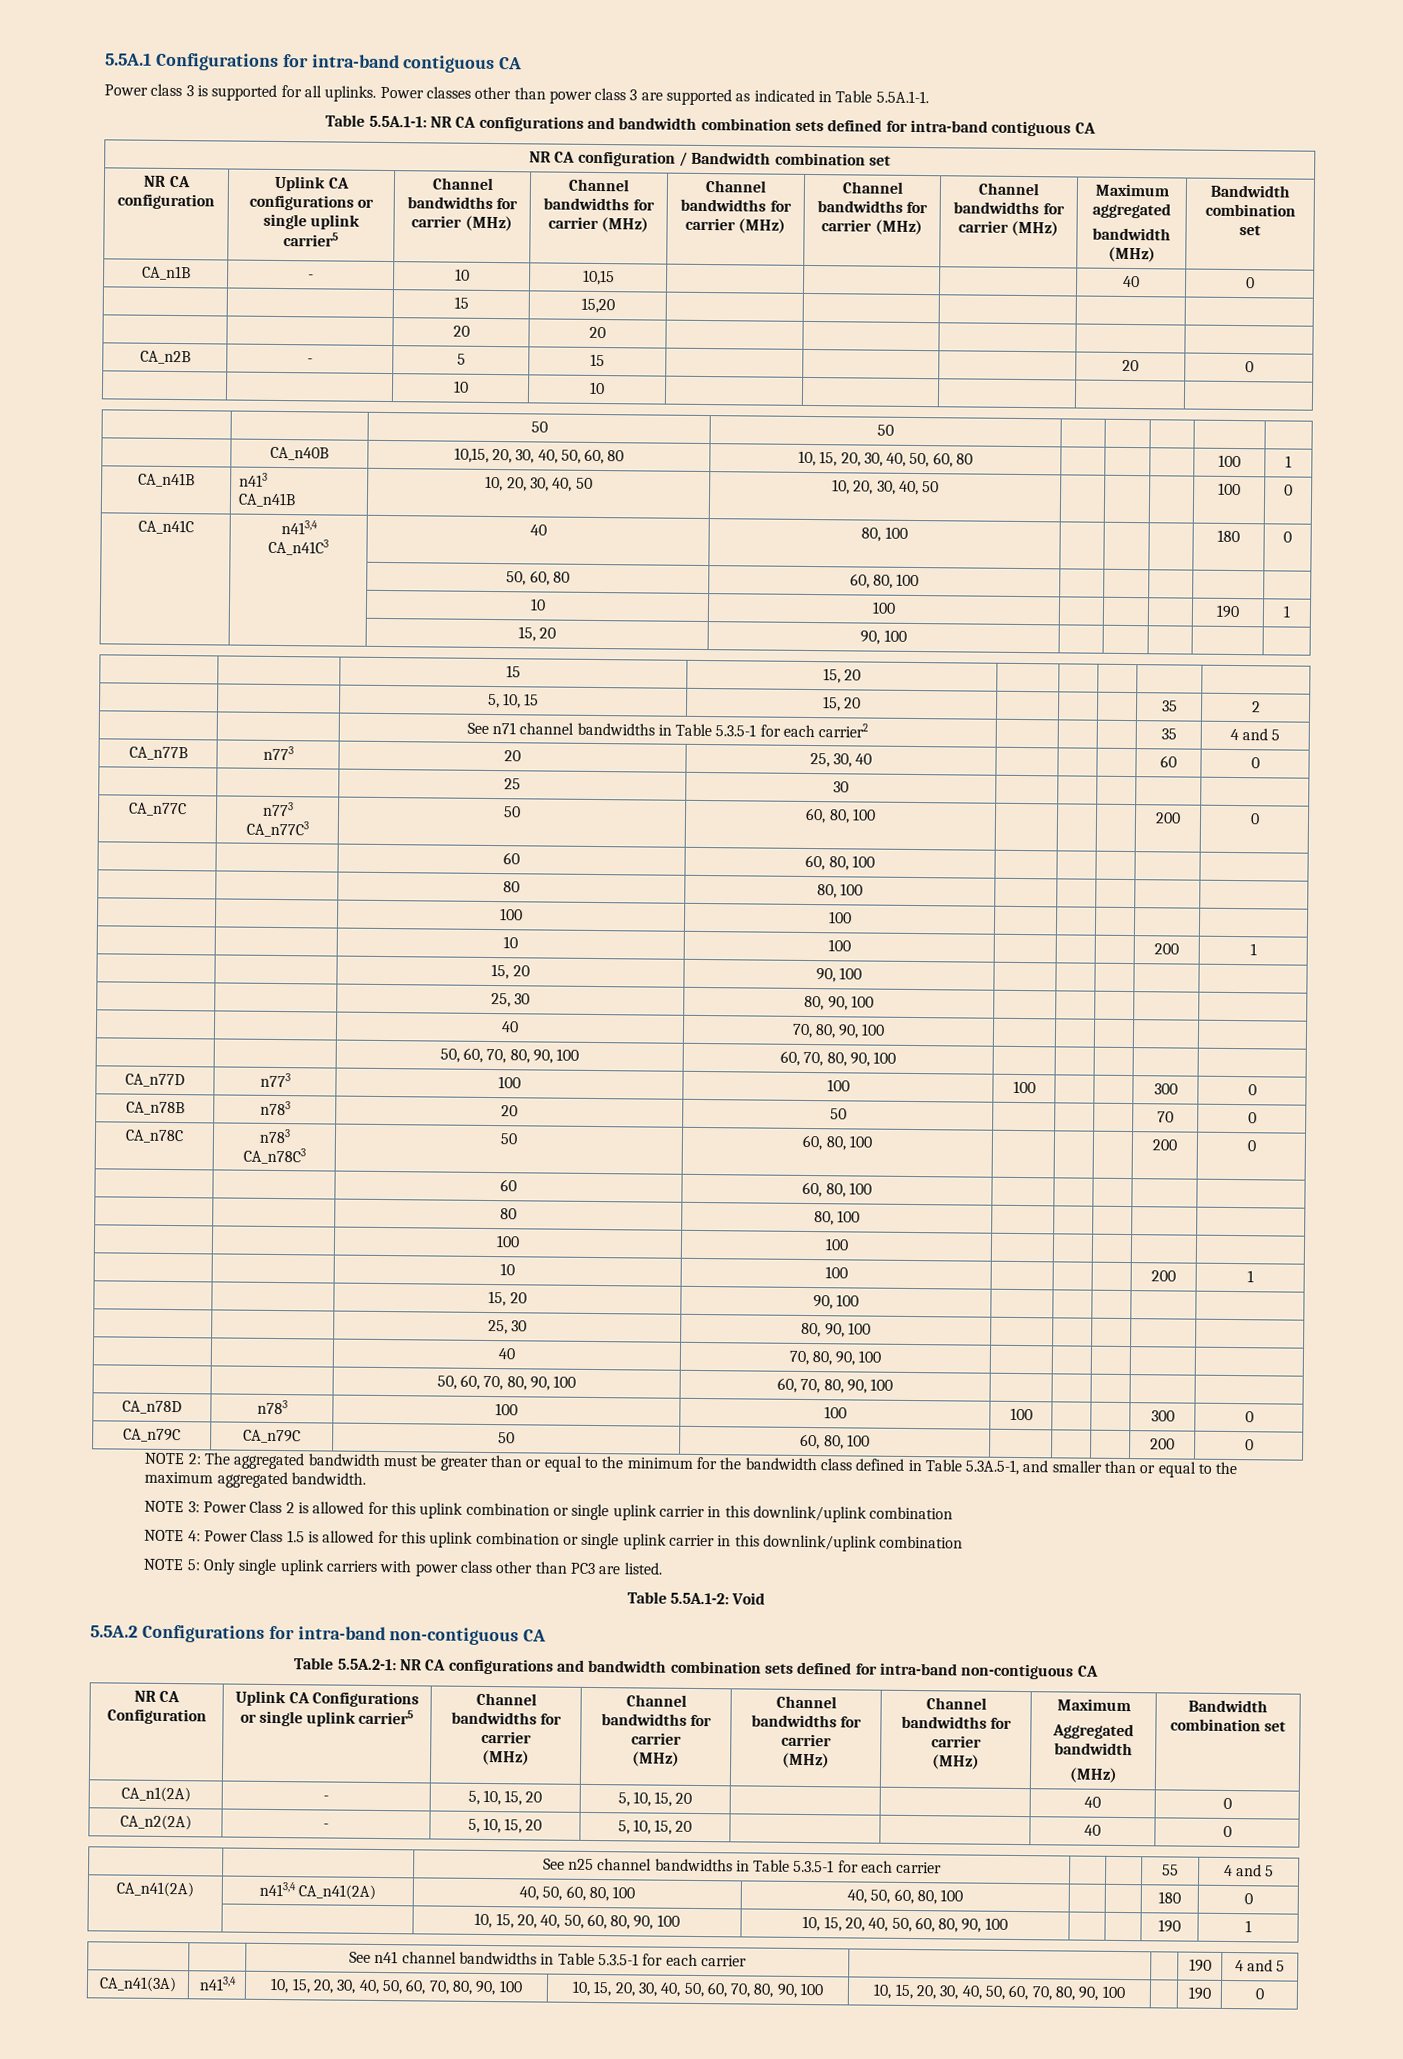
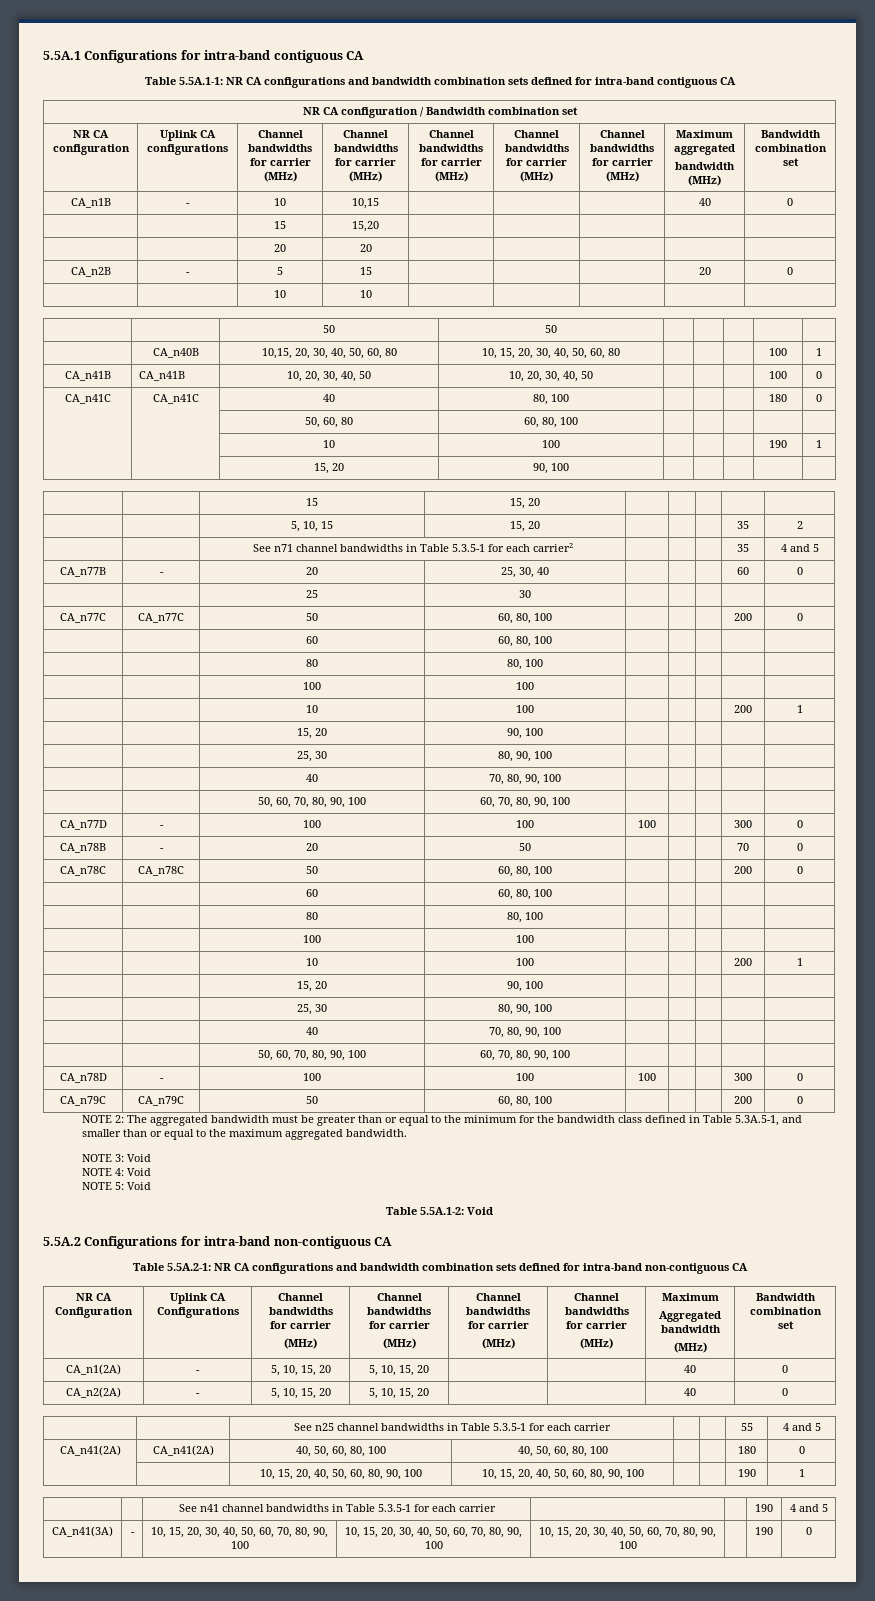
- Power class 3 is supported for all uplinks. Power classes other than power class 3 are supported as indicated in Table 5.5A.1-1.
- Uplink CA configurations or single uplink carrier5
+ Uplink CA configurations
- CA_n41B | n413
- CA_n41B | 10, 20, 30, 40, 50 | 10, 20, 30, 40, 50 | | | | 100 | 0
+ CA_n41B | CA_n41B | 10, 20, 30, 40, 50 | 10, 20, 30, 40, 50 | | | | 100 | 0
- CA_n41C | n413,4
- CA_n41C3 | 40 | 80, 100 | | | | 180 | 0
+ CA_n41C | CA_n41C | 40 | 80, 100 | | | | 180 | 0
- CA_n77B | n773 | 20 | 25, 30, 40 | | | | 60 | 0
+ CA_n77B | - | 20 | 25, 30, 40 | | | | 60 | 0
- CA_n77C | n773
- CA_n77C3 | 50 | 60, 80, 100 | | | | 200 | 0
+ CA_n77C | CA_n77C | 50 | 60, 80, 100 | | | | 200 | 0
- CA_n77D | n773 | 100 | 100 | 100 | | | 300 | 0
+ CA_n77D | - | 100 | 100 | 100 | | | 300 | 0
- CA_n78B | n783 | 20 | 50 | | | | 70 | 0
+ CA_n78B | - | 20 | 50 | | | | 70 | 0
- CA_n78C | n783
- CA_n78C3 | 50 | 60, 80, 100 | | | | 200 | 0
+ CA_n78C | CA_n78C | 50 | 60, 80, 100 | | | | 200 | 0
- CA_n78D | n783 | 100 | 100 | 100 | | | 300 | 0
+ CA_n78D | - | 100 | 100 | 100 | | | 300 | 0
- NOTE 3: Power Class 2 is allowed for this uplink combination or single uplink carrier in this downlink/uplink combination
- NOTE 4: Power Class 1.5 is allowed for this uplink combination or single uplink carrier in this downlink/uplink combination
- NOTE 5: Only single uplink carriers with power class other than PC3 are listed.
+ NOTE 3: Void
+ NOTE 4: Void
+ NOTE 5: Void
- NR CA Configuration | Uplink CA Configurations or single uplink carrier5 | Channel bandwidths for carrier
+ NR CA Configuration | Uplink CA Configurations | Channel bandwidths for carrier
- CA_n41(2A) | n413,4 CA_n41(2A) | 40, 50, 60, 80, 100 | 40, 50, 60, 80, 100 | | | 180 | 0
+ CA_n41(2A) | CA_n41(2A) | 40, 50, 60, 80, 100 | 40, 50, 60, 80, 100 | | | 180 | 0
- CA_n41(3A) | n413,4 | 10, 15, 20, 30, 40, 50, 60, 70, 80, 90, 100 | 10, 15, 20, 30, 40, 50, 60, 70, 80, 90, 100 | 10, 15, 20, 30, 40, 50, 60, 70, 80, 90, 100 | | 190 | 0
+ CA_n41(3A) | - | 10, 15, 20, 30, 40, 50, 60, 70, 80, 90, 100 | 10, 15, 20, 30, 40, 50, 60, 70, 80, 90, 100 | 10, 15, 20, 30, 40, 50, 60, 70, 80, 90, 100 | | 190 | 0

